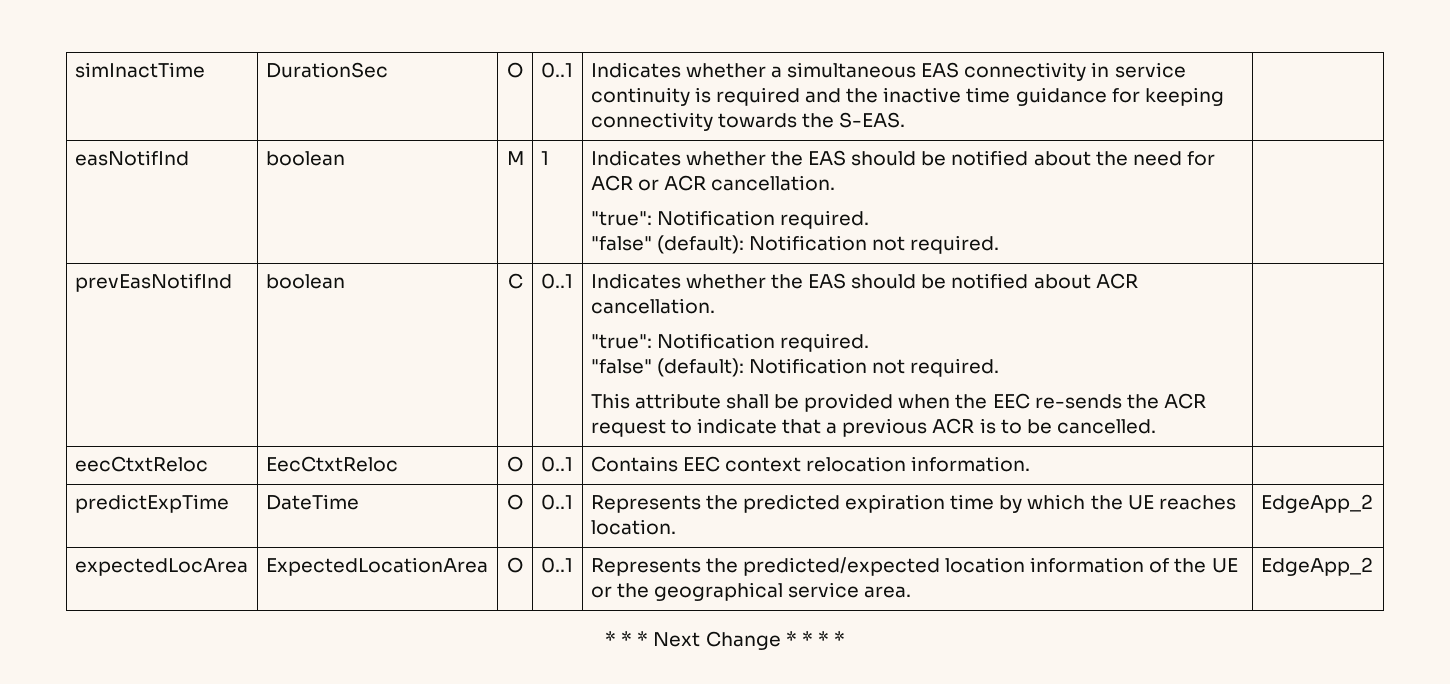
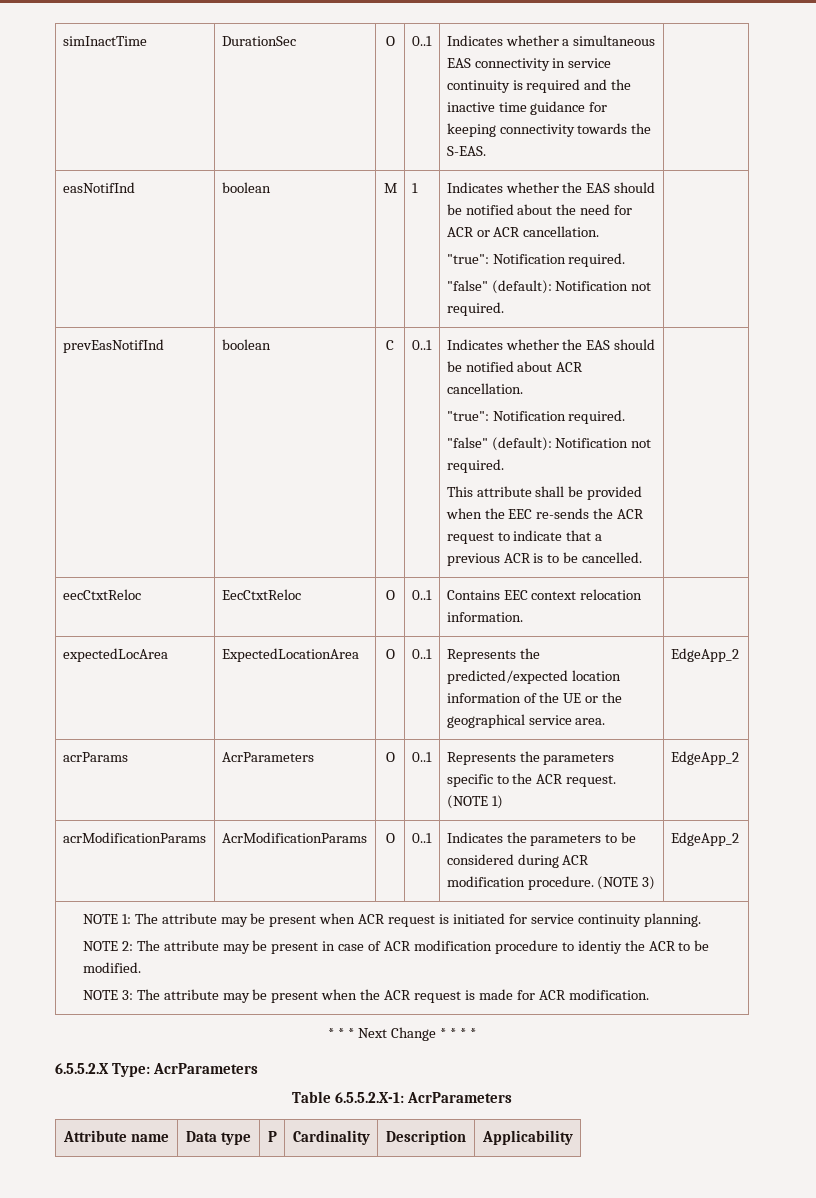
- predictExpTime | DateTime | O | 0..1 | Represents the predicted expiration time by which the UE reaches location. | EdgeApp_2
+ acrParams | AcrParameters | O | 0..1 | Represents the parameters specific to the ACR request. (NOTE 1) | EdgeApp_2
+ acrModificationParams | AcrModificationParams | O | 0..1 | Indicates the parameters to be considered during ACR modification procedure. (NOTE 3) | EdgeApp_2
+ NOTE 1: The attribute may be present when ACR request is initiated for service continuity planning.
+ NOTE 2: The attribute may be present in case of ACR modification procedure to identiy the ACR to be modified.
+ NOTE 3: The attribute may be present when the ACR request is made for ACR modification.
+ 6.5.5.2.X Type: AcrParameters
+ Table 6.5.5.2.X-1: AcrParameters
+ Attribute name | Data type | P | Cardinality | Description | Applicability

